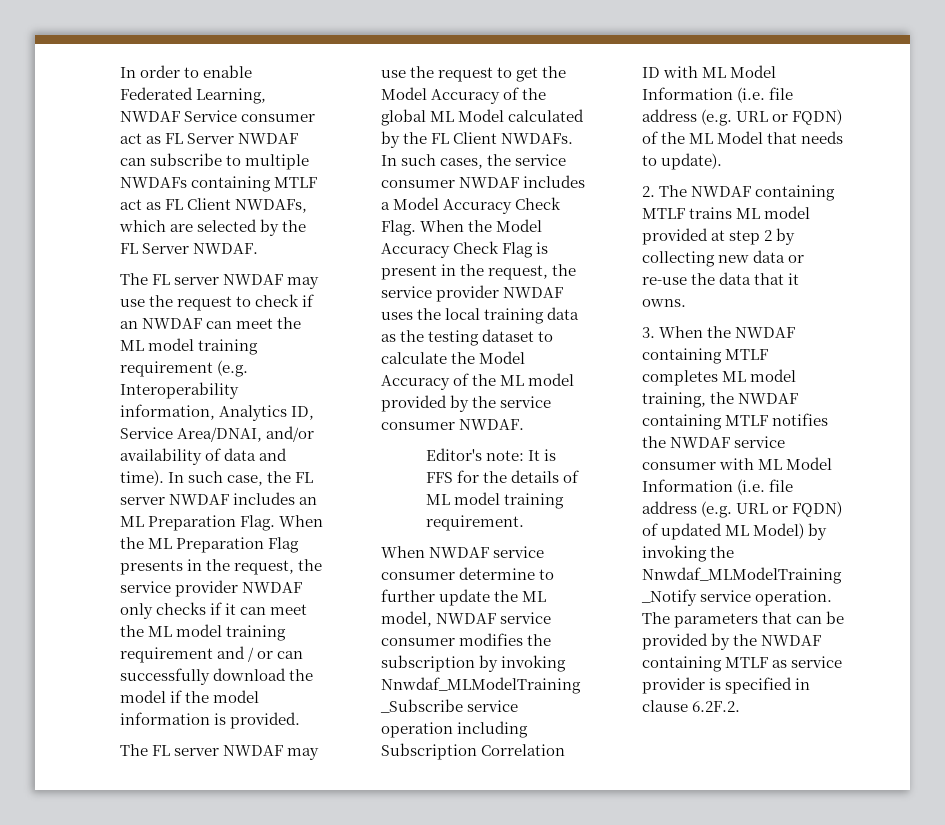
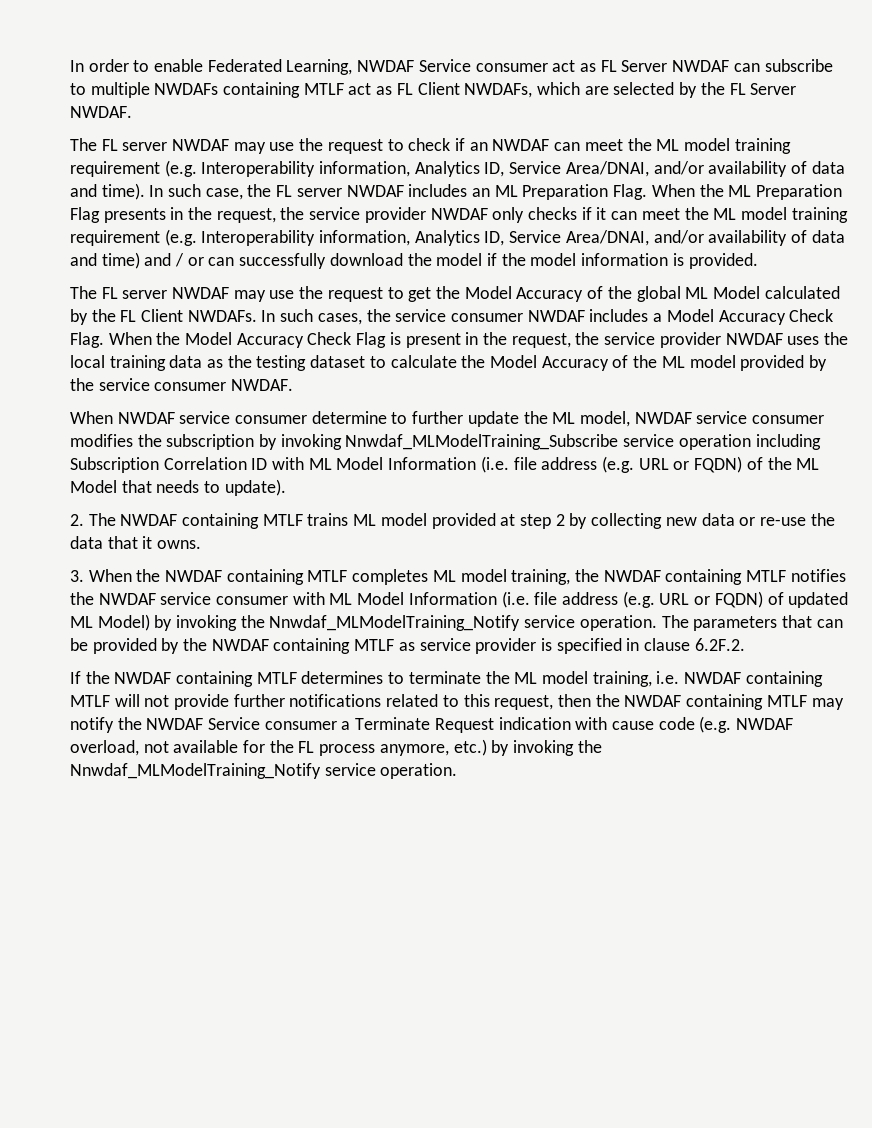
- When the ML Preparation Flag presents in the request, the service provider NWDAF only checks if it can meet the ML model training requirement and / or can successfully download the model if the model information is provided.
+ When the ML Preparation Flag presents in the request, the service provider NWDAF only checks if it can meet the ML model training requirement (e.g. Interoperability information, Analytics ID, Service Area/DNAI, and/or availability of data and time) and / or can successfully download the model if the model information is provided.
- Editor's note: It is FFS for the details of ML model training requirement.
+ If the NWDAF containing MTLF determines to terminate the ML model training, i.e. NWDAF containing MTLF will not provide further notifications related to this request, then the NWDAF containing MTLF may notify the NWDAF Service consumer a Terminate Request indication with cause code (e.g. NWDAF overload, not available for the FL process anymore, etc.) by invoking the Nnwdaf_MLModelTraining_Notify service operation.

